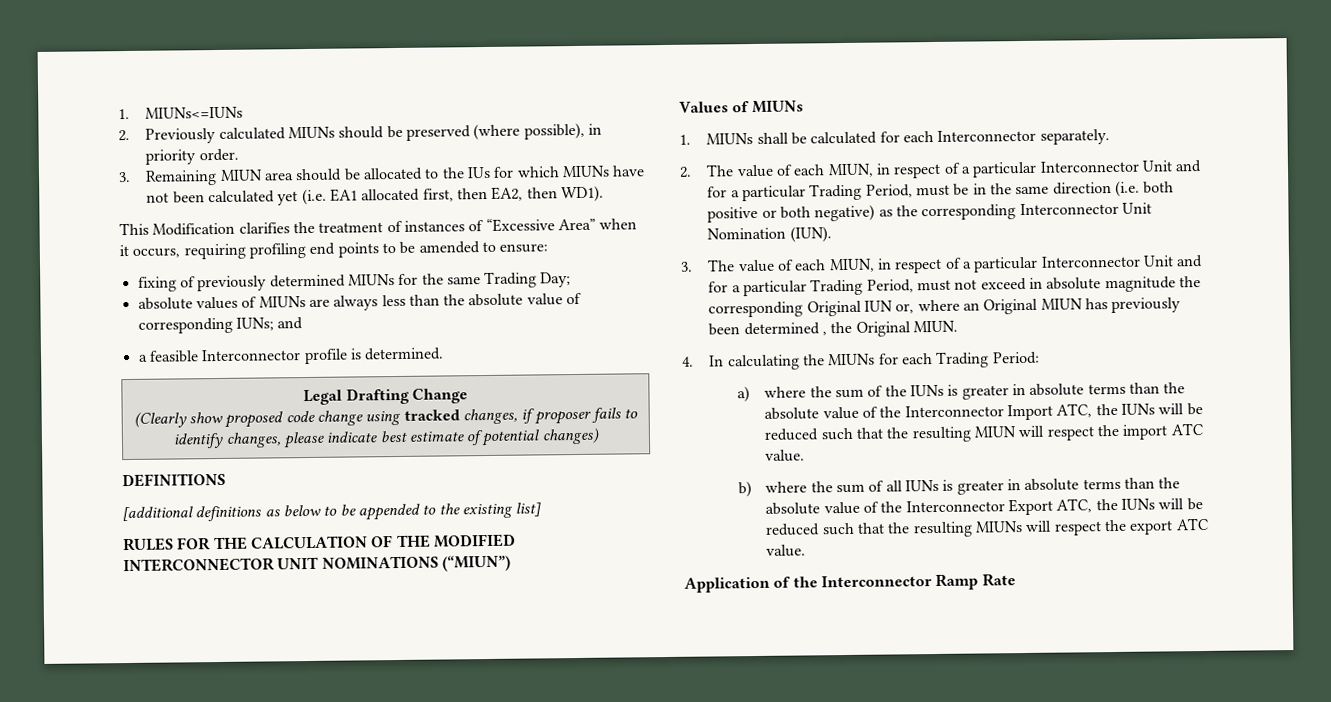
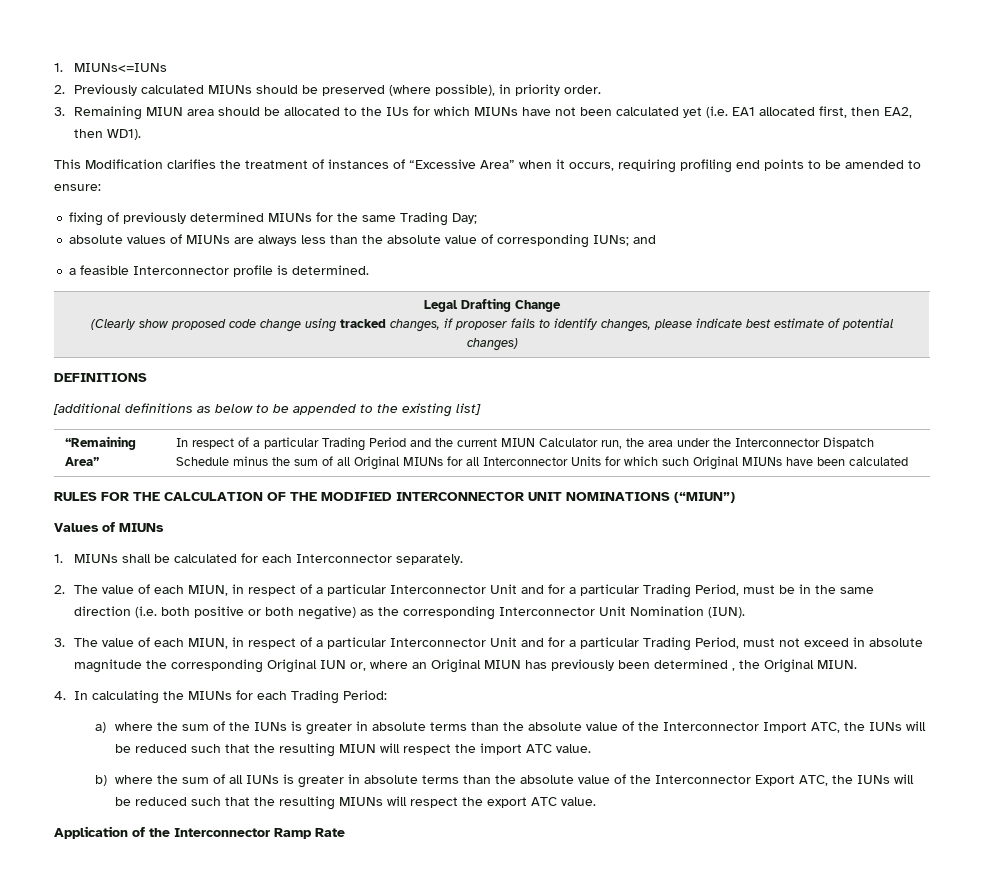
+ “Remaining Area” | In respect of a particular Trading Period and the current MIUN Calculator run, the area under the Interconnector Dispatch Schedule minus the sum of all Original MIUNs for all Interconnector Units for which such Original MIUNs have been calculated

